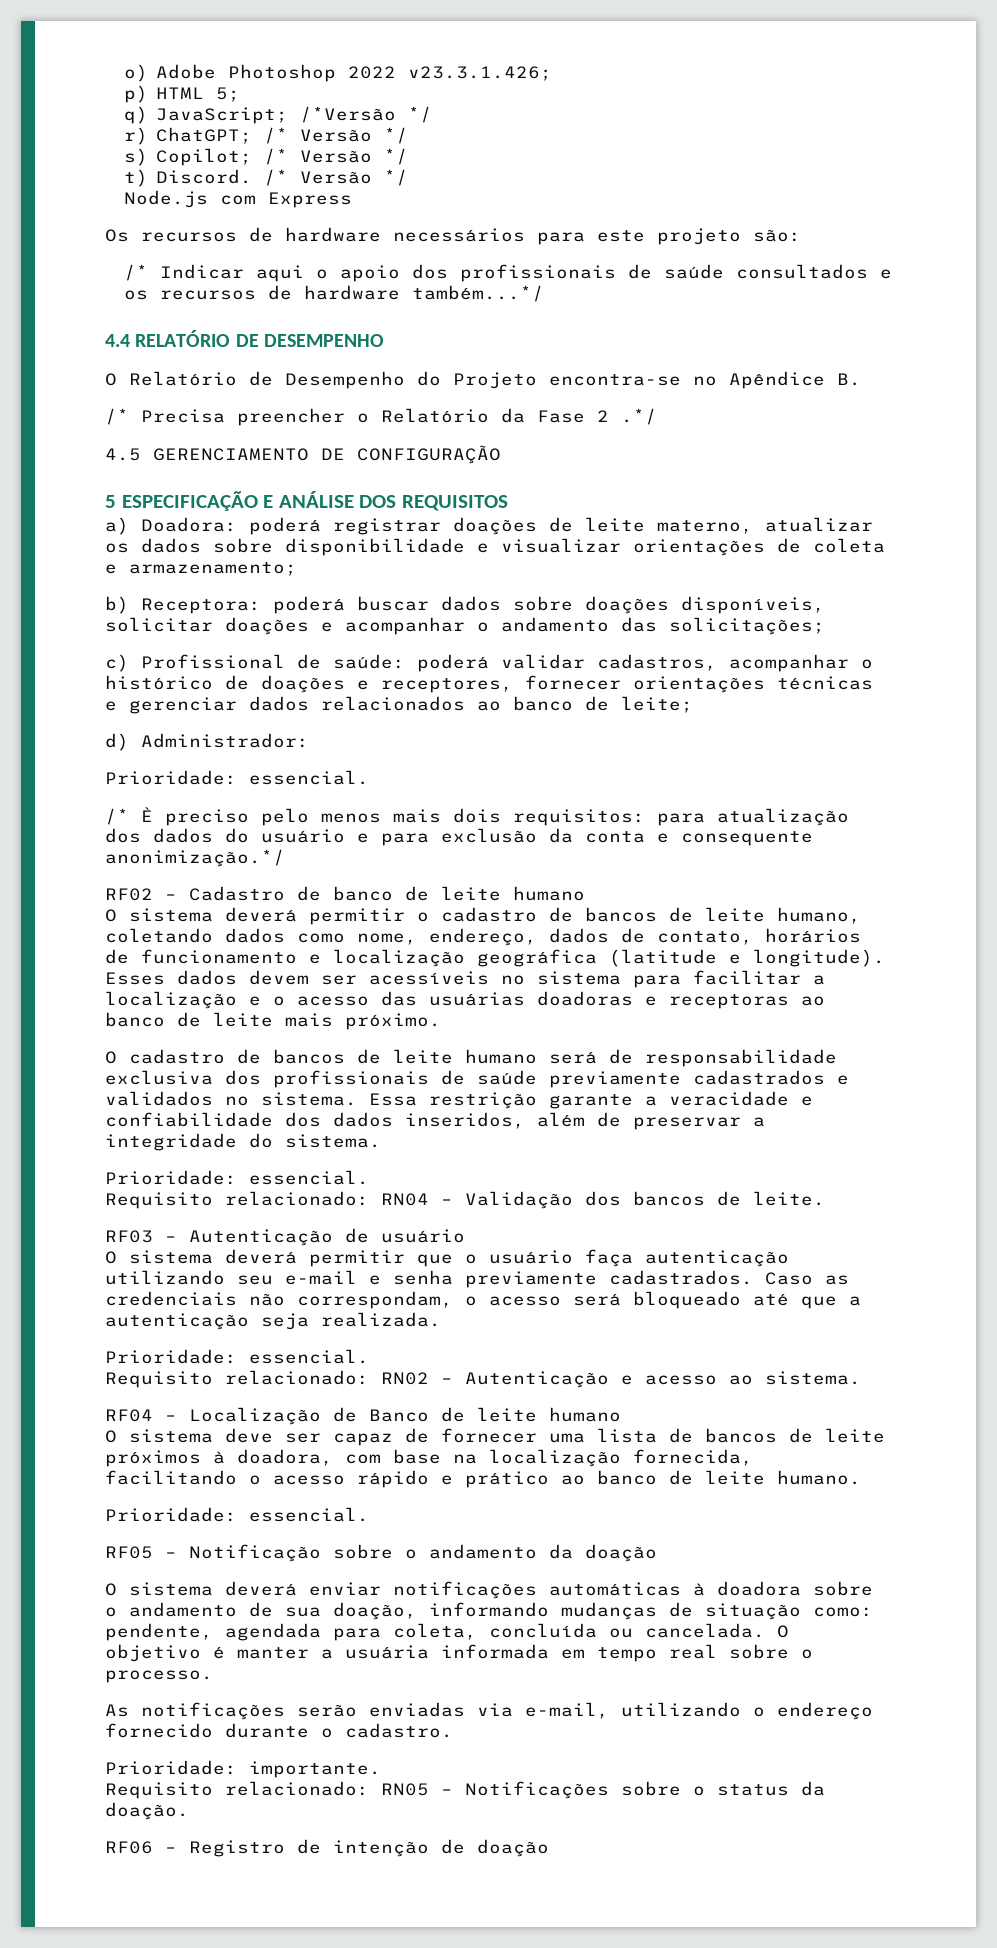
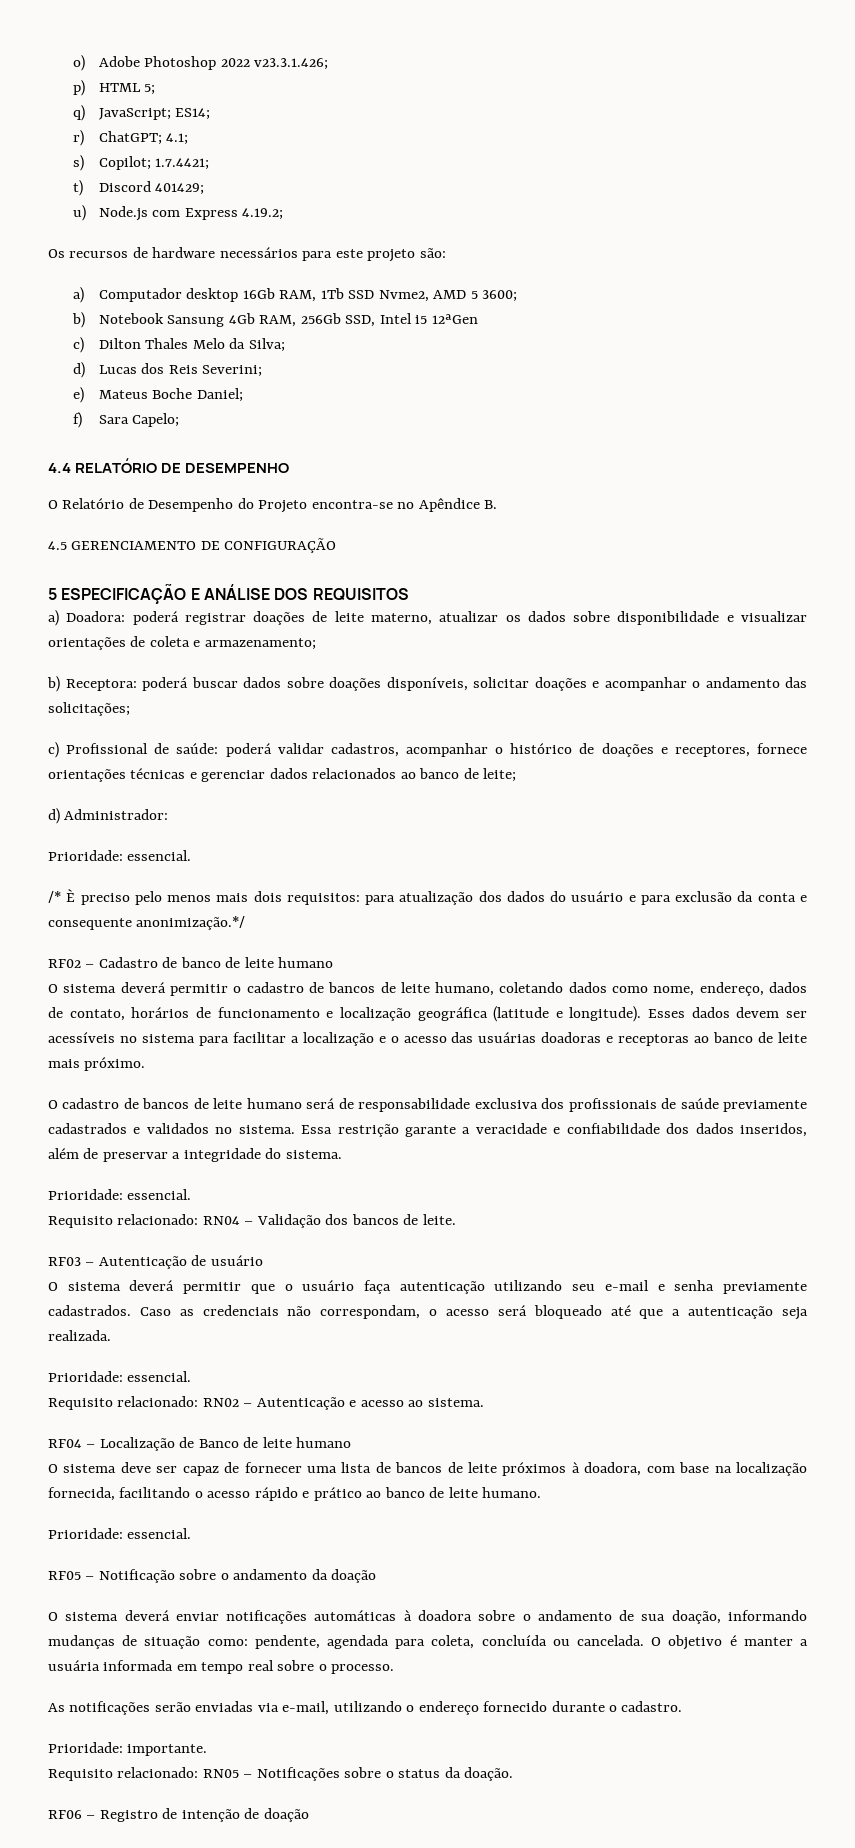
- q) JavaScript; /*Versão */
+ q) JavaScript; ES14;
- r) ChatGPT; /* Versão */
+ r) ChatGPT; 4.1;
- s) Copilot; /* Versão */
- t) Discord. /* Versão */
- Node.js com Express
+ s) Copilot; 1.7.4421;
+ t) Discord 401429;
+ u) Node.js com Express 4.19.2;
- /* Indicar aqui o apoio dos profissionais de saúde consultados e os recursos de hardware também...*/
+ a) Computador desktop 16Gb RAM, 1Tb SSD Nvme2, AMD 5 3600;
+ b) Notebook Sansung 4Gb RAM, 256Gb SSD, Intel i5 12ªGen
+ c) Dilton Thales Melo da Silva;
+ d) Lucas dos Reis Severini;
+ e) Mateus Boche Daniel;
+ f) Sara Capelo;
- /* Precisa preencher o Relatório da Fase 2 .*/
- c) Profissional de saúde: poderá validar cadastros, acompanhar o histórico de doações e receptores, fornecer orientações técnicas e gerenciar dados relacionados ao banco de leite;
+ c) Profissional de saúde: poderá validar cadastros, acompanhar o histórico de doações e receptores, fornece orientações técnicas e gerenciar dados relacionados ao banco de leite;

